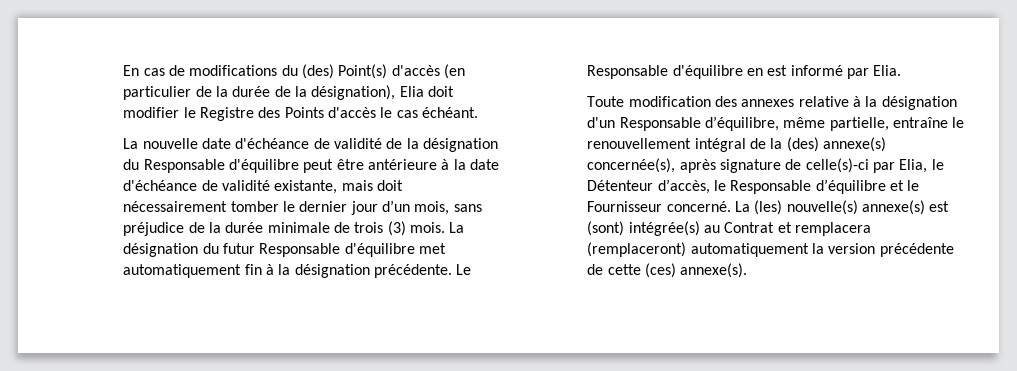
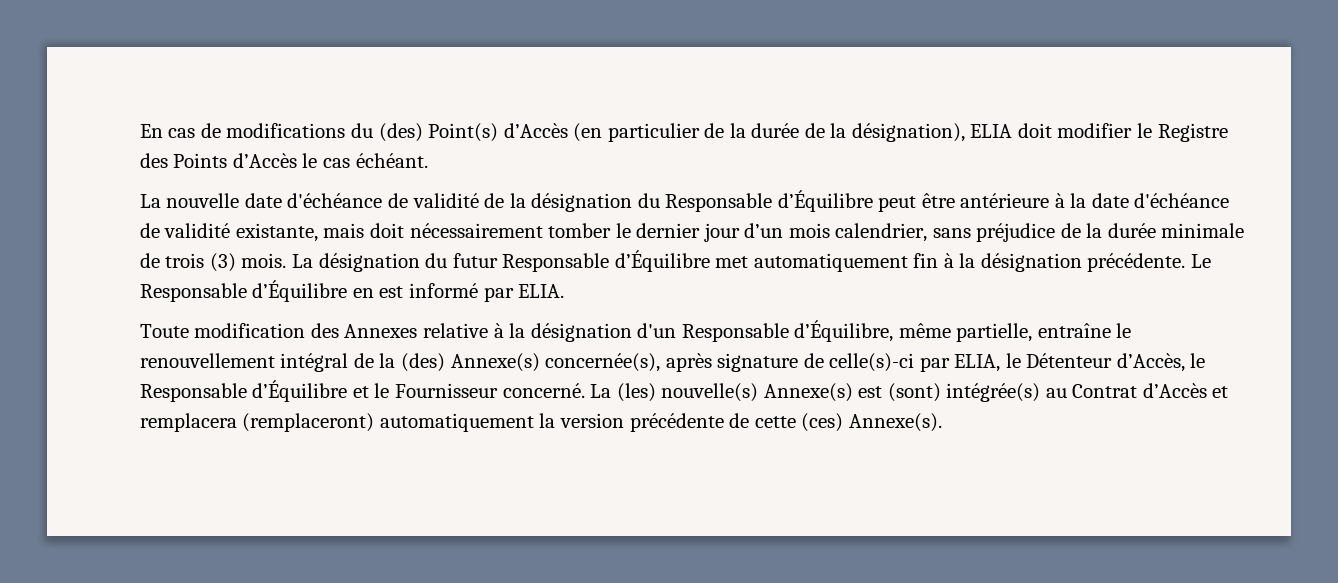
- En cas de modifications du (des) Point(s) d'accès (en particulier de la durée de la désignation), Elia doit modifier le Registre des Points d'accès le cas échéant.
+ En cas de modifications du (des) Point(s) d’Accès (en particulier de la durée de la désignation), ELIA doit modifier le Registre des Points d’Accès le cas échéant.
- La nouvelle date d'échéance de validité de la désignation du Responsable d'équilibre peut être antérieure à la date d'échéance de validité existante, mais doit nécessairement tomber le dernier jour d’un mois, sans préjudice de la durée minimale de trois (3) mois.
+ La nouvelle date d'échéance de validité de la désignation du Responsable d’Équilibre peut être antérieure à la date d'échéance de validité existante, mais doit nécessairement tomber le dernier jour d’un mois calendrier, sans préjudice de la durée minimale de trois (3) mois.
- La désignation du futur Responsable d'équilibre met automatiquement fin à la désignation précédente.
+ La désignation du futur Responsable d’Équilibre met automatiquement fin à la désignation précédente.
- Le Responsable d'équilibre en est informé par Elia.
+ Le Responsable d’Équilibre en est informé par ELIA.
- Toute modification des annexes relative à la désignation d'un Responsable d’équilibre, même partielle, entraîne le renouvellement intégral de la (des) annexe(s) concernée(s), après signature de celle(s)-ci par Elia, le Détenteur d’accès, le Responsable d’équilibre et le Fournisseur concerné.
+ Toute modification des Annexes relative à la désignation d'un Responsable d’Équilibre, même partielle, entraîne le renouvellement intégral de la (des) Annexe(s) concernée(s), après signature de celle(s)-ci par ELIA, le Détenteur d’Accès, le Responsable d’Équilibre et le Fournisseur concerné.
- La (les) nouvelle(s) annexe(s) est (sont) intégrée(s) au Contrat et remplacera (remplaceront) automatiquement la version précédente de cette (ces) annexe(s).
+ La (les) nouvelle(s) Annexe(s) est (sont) intégrée(s) au Contrat d’Accès et remplacera (remplaceront) automatiquement la version précédente de cette (ces) Annexe(s).

